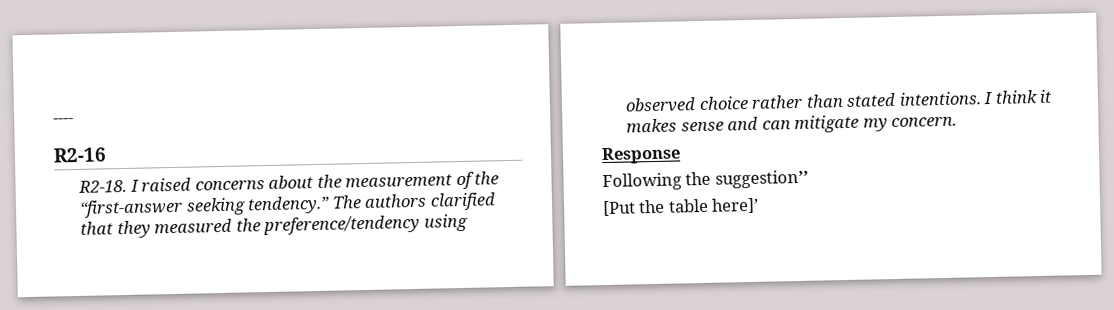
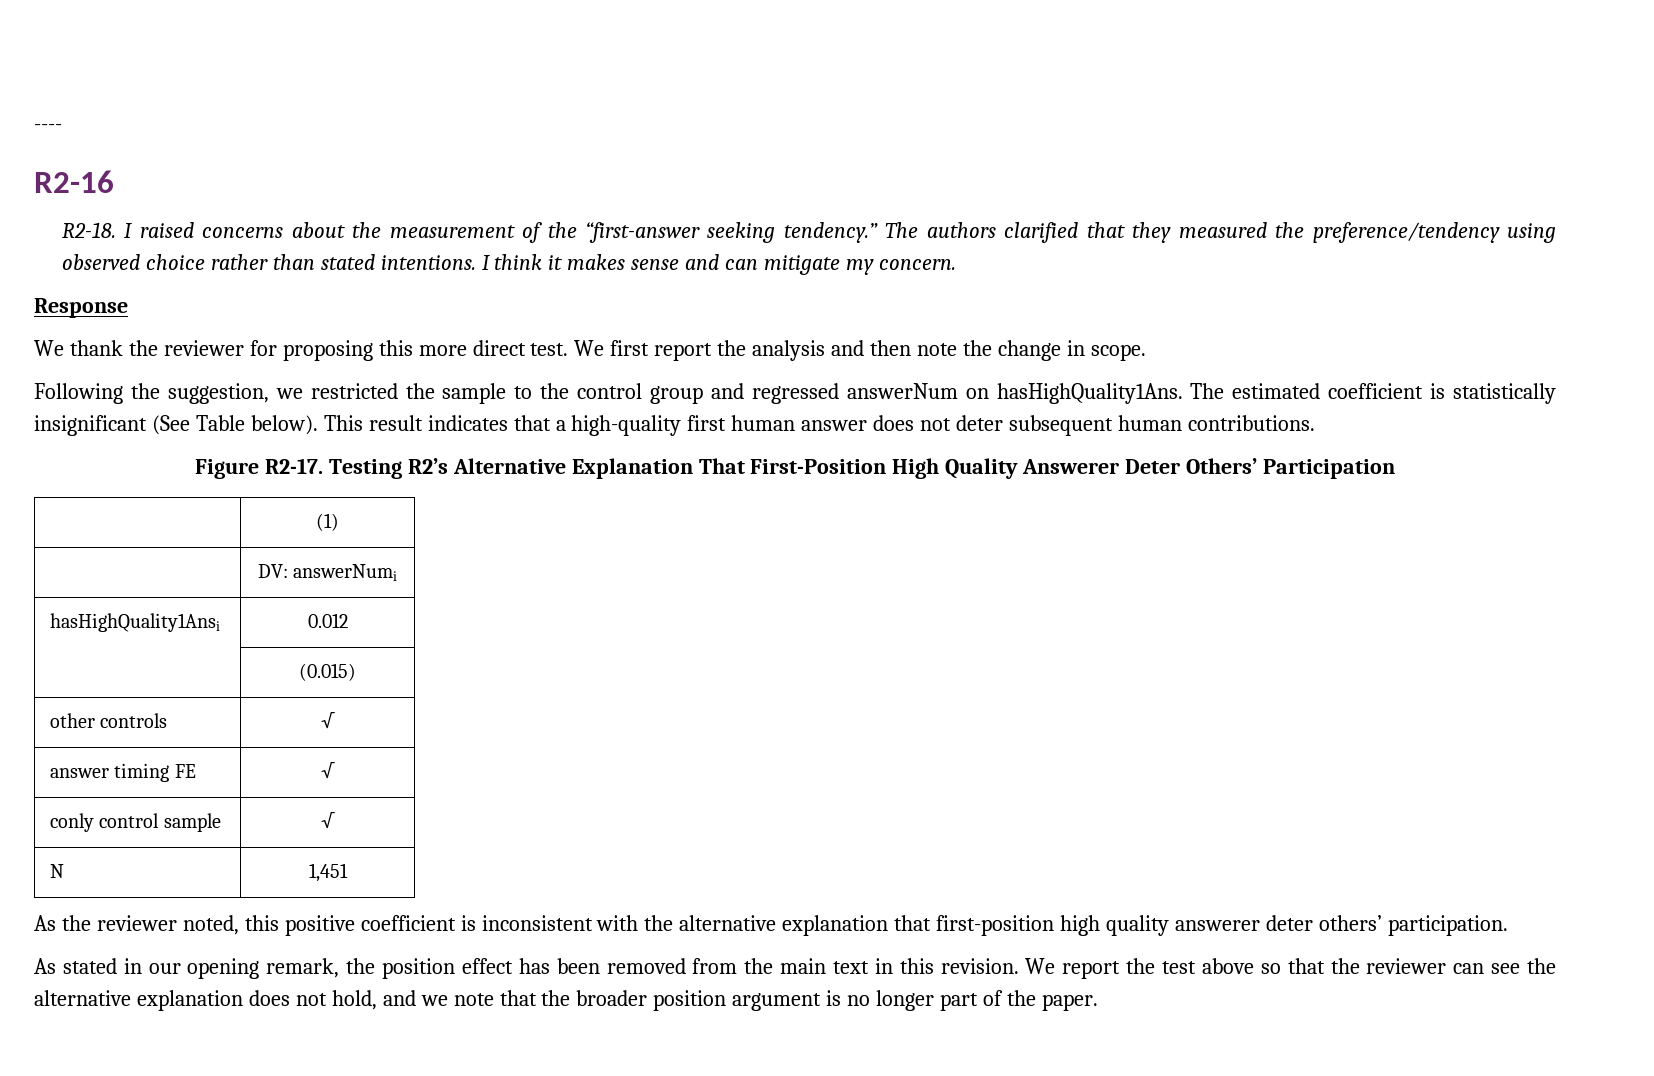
- Following the suggestion’’
- [Put the table here]’
+ We thank the reviewer for proposing this more direct test. We first report the analysis and then note the change in scope.
+ Following the suggestion, we restricted the sample to the control group and regressed answerNum on hasHighQuality1Ans. The estimated coefficient is statistically insignificant (See Table below). This result indicates that a high-quality first human answer does not deter subsequent human contributions.
+ Figure R2-17. Testing R2’s Alternative Explanation That First-Position High Quality Answerer Deter Others’ Participation
+ | (1)
+ | DV: answerNumi
+ hasHighQuality1Ansi | 0.012
+ | (0.015)
+ other controls | √
+ answer timing FE | √
+ conly control sample | √
+ N | 1,451
+ As the reviewer noted, this positive coefficient is inconsistent with the alternative explanation that first-position high quality answerer deter others’ participation.
+ As stated in our opening remark, the position effect has been removed from the main text in this revision. We report the test above so that the reviewer can see the alternative explanation does not hold, and we note that the broader position argument is no longer part of the paper.

